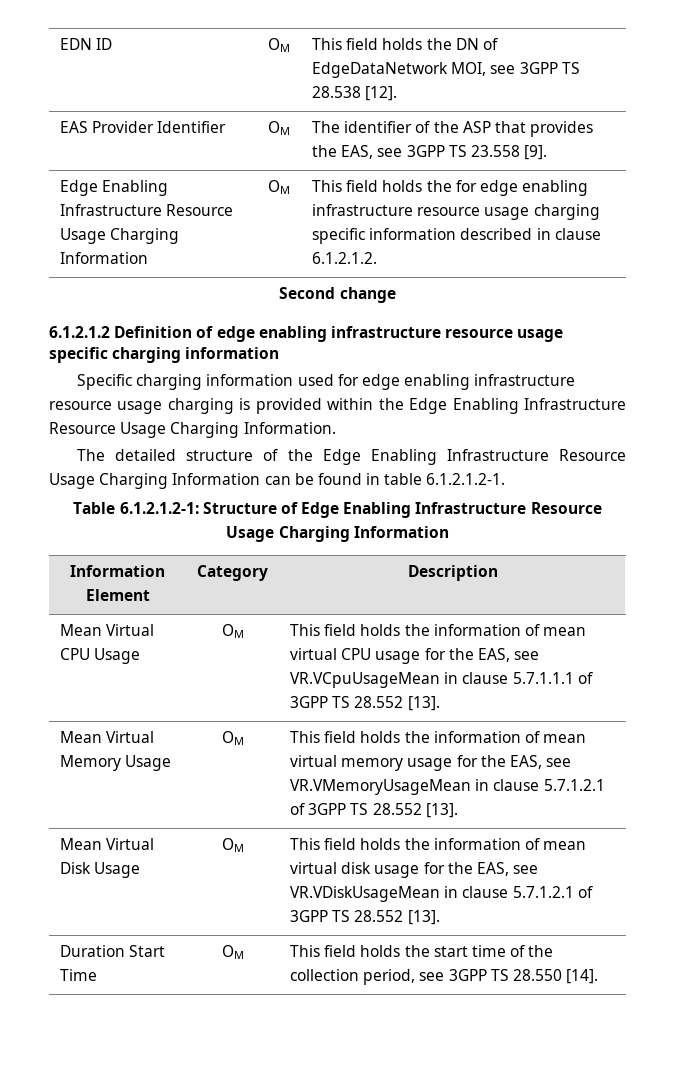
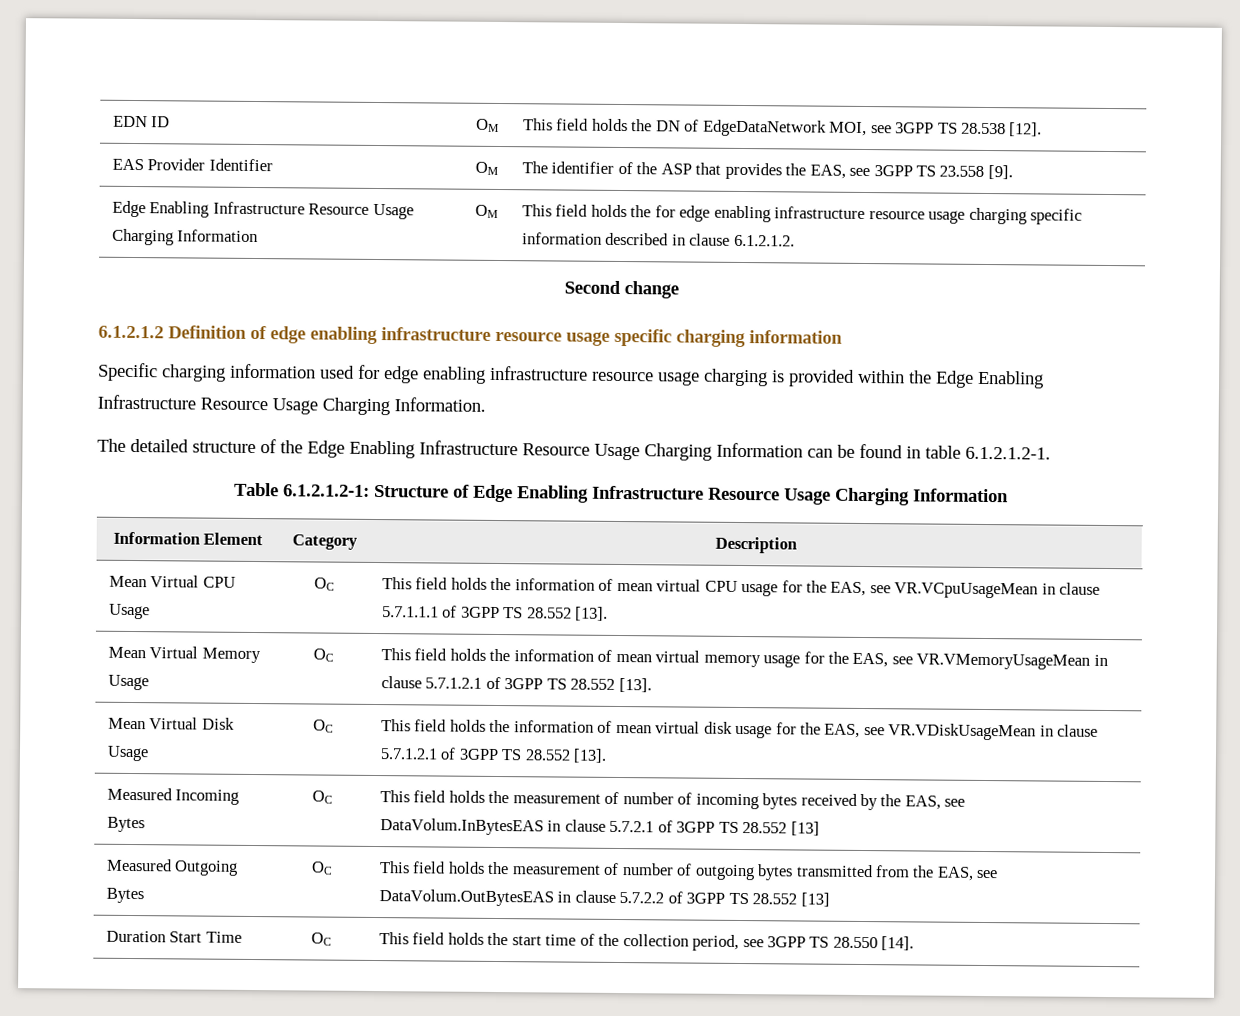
- Mean Virtual CPU Usage | OM | This field holds the information of mean virtual CPU usage for the EAS, see VR.VCpuUsageMean in clause 5.7.1.1.1 of 3GPP TS 28.552 [13].
+ Mean Virtual CPU Usage | OC | This field holds the information of mean virtual CPU usage for the EAS, see VR.VCpuUsageMean in clause 5.7.1.1.1 of 3GPP TS 28.552 [13].
- Mean Virtual Memory Usage | OM | This field holds the information of mean virtual memory usage for the EAS, see VR.VMemoryUsageMean in clause 5.7.1.2.1 of 3GPP TS 28.552 [13].
+ Mean Virtual Memory Usage | OC | This field holds the information of mean virtual memory usage for the EAS, see VR.VMemoryUsageMean in clause 5.7.1.2.1 of 3GPP TS 28.552 [13].
- Mean Virtual Disk Usage | OM | This field holds the information of mean virtual disk usage for the EAS, see VR.VDiskUsageMean in clause 5.7.1.2.1 of 3GPP TS 28.552 [13].
+ Mean Virtual Disk Usage | OC | This field holds the information of mean virtual disk usage for the EAS, see VR.VDiskUsageMean in clause 5.7.1.2.1 of 3GPP TS 28.552 [13].
+ Measured Incoming Bytes | OC | This field holds the measurement of number of incoming bytes received by the EAS, see DataVolum.InBytesEAS in clause 5.7.2.1 of 3GPP TS 28.552 [13]
+ Measured Outgoing Bytes | OC | This field holds the measurement of number of outgoing bytes transmitted from the EAS, see DataVolum.OutBytesEAS in clause 5.7.2.2 of 3GPP TS 28.552 [13]
- Duration Start Time | OM | This field holds the start time of the collection period, see 3GPP TS 28.550 [14].
+ Duration Start Time | OC | This field holds the start time of the collection period, see 3GPP TS 28.550 [14].

